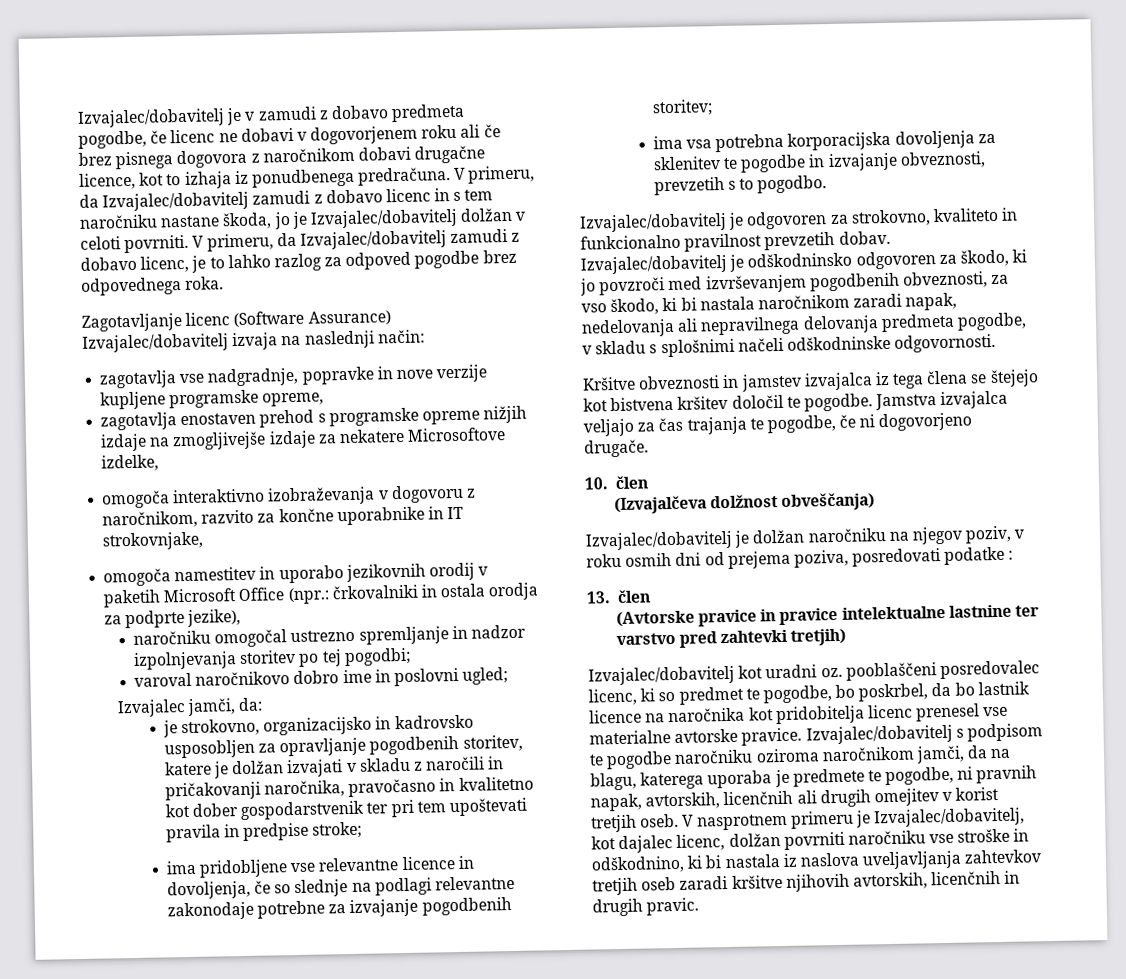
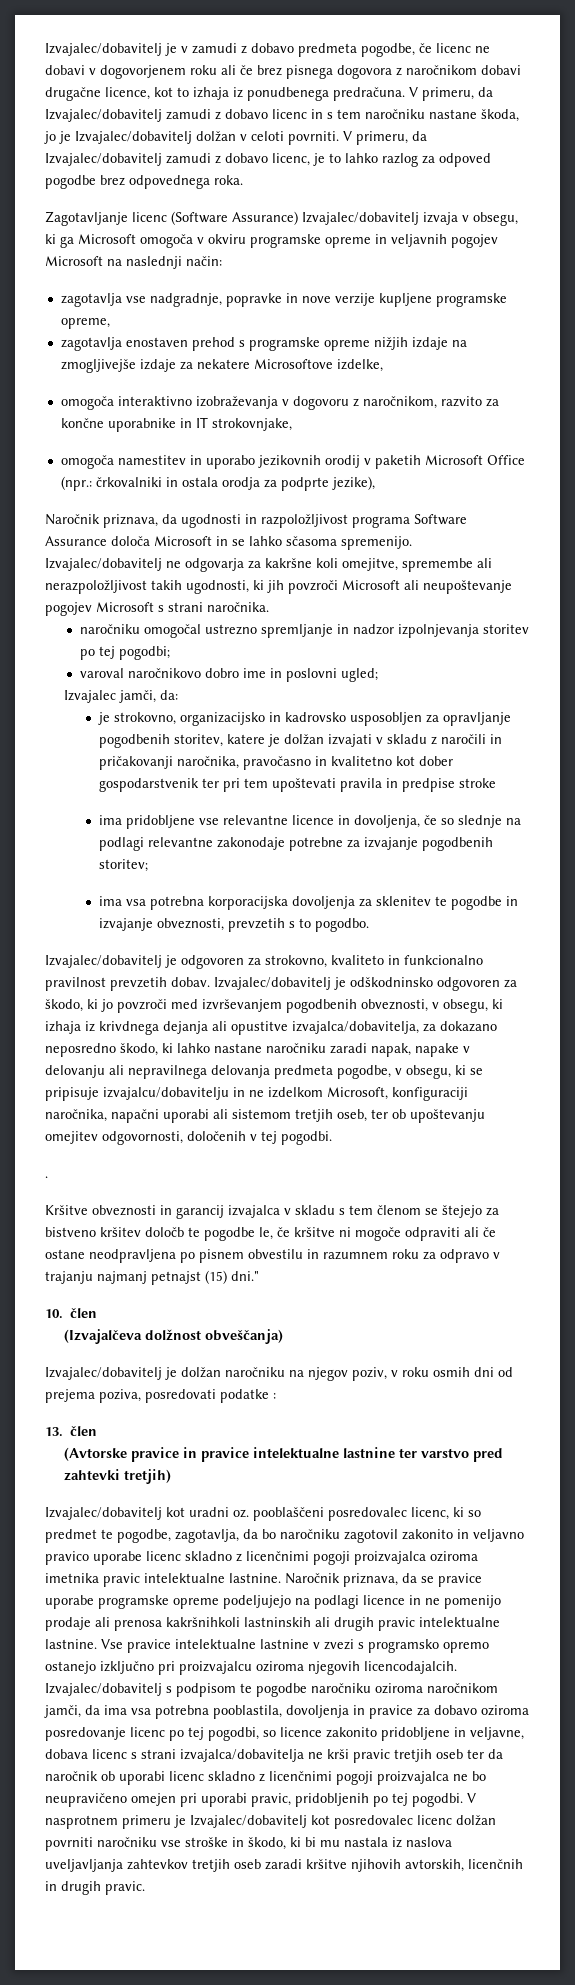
- Zagotavljanje licenc (Software Assurance) Izvajalec/dobavitelj izvaja na naslednji način:
+ Zagotavljanje licenc (Software Assurance) Izvajalec/dobavitelj izvaja v obsegu, ki ga Microsoft omogoča v okviru programske opreme in veljavnih pogojev Microsoft na naslednji način:
+ Naročnik priznava, da ugodnosti in razpoložljivost programa Software Assurance določa Microsoft in se lahko sčasoma spremenijo. Izvajalec/dobavitelj ne odgovarja za kakršne koli omejitve, spremembe ali nerazpoložljivost takih ugodnosti, ki jih povzroči Microsoft ali neupoštevanje pogojev Microsoft s strani naročnika.
- je strokovno, organizacijsko in kadrovsko usposobljen za opravljanje pogodbenih storitev, katere je dolžan izvajati v skladu z naročili in pričakovanji naročnika, pravočasno in kvalitetno kot dober gospodarstvenik ter pri tem upoštevati pravila in predpise stroke;
+ je strokovno, organizacijsko in kadrovsko usposobljen za opravljanje pogodbenih storitev, katere je dolžan izvajati v skladu z naročili in pričakovanji naročnika, pravočasno in kvalitetno kot dober gospodarstvenik ter pri tem upoštevati pravila in predpise stroke
- Izvajalec/dobavitelj je odškodninsko odgovoren za škodo, ki jo povzroči med izvrševanjem pogodbenih obveznosti, za vso škodo, ki bi nastala naročnikom zaradi napak, nedelovanja ali nepravilnega delovanja predmeta pogodbe, v skladu s splošnimi načeli odškodninske odgovornosti.
- Kršitve obveznosti in jamstev izvajalca iz tega člena se štejejo kot bistvena kršitev določil te pogodbe. Jamstva izvajalca veljajo za čas trajanja te pogodbe, če ni dogovorjeno drugače.
+ Izvajalec/dobavitelj je odškodninsko odgovoren za škodo, ki jo povzroči med izvrševanjem pogodbenih obveznosti, v obsegu, ki izhaja iz krivdnega dejanja ali opustitve izvajalca/dobavitelja, za dokazano neposredno škodo, ki lahko nastane naročniku zaradi napak, napake v delovanju ali nepravilnega delovanja predmeta pogodbe, v obsegu, ki se pripisuje izvajalcu/dobavitelju in ne izdelkom Microsoft, konfiguraciji naročnika, napačni uporabi ali sistemom tretjih oseb, ter ob upoštevanju omejitev odgovornosti, določenih v tej pogodbi.
+ .
+ Kršitve obveznosti in garancij izvajalca v skladu s tem členom se štejejo za bistveno kršitev določb te pogodbe le, če kršitve ni mogoče odpraviti ali če ostane neodpravljena po pisnem obvestilu in razumnem roku za odpravo v trajanju najmanj petnajst (15) dni."
- Izvajalec/dobavitelj kot uradni oz. pooblaščeni posredovalec licenc, ki so predmet te pogodbe, bo poskrbel, da bo lastnik licence na naročnika kot pridobitelja licenc prenesel vse materialne avtorske pravice.
+ Izvajalec/dobavitelj kot uradni oz. pooblaščeni posredovalec licenc, ki so predmet te pogodbe, zagotavlja, da bo naročniku zagotovil zakonito in veljavno pravico uporabe licenc skladno z licenčnimi pogoji proizvajalca oziroma imetnika pravic intelektualne lastnine. Naročnik priznava, da se pravice uporabe programske opreme podeljujejo na podlagi licence in ne pomenijo prodaje ali prenosa kakršnihkoli lastninskih ali drugih pravic intelektualne lastnine. Vse pravice intelektualne lastnine v zvezi s programsko opremo ostanejo izključno pri proizvajalcu oziroma njegovih licencodajalcih.
- Izvajalec/dobavitelj s podpisom te pogodbe naročniku oziroma naročnikom jamči, da na blagu, katerega uporaba je predmete te pogodbe, ni pravnih napak, avtorskih, licenčnih ali drugih omejitev v korist tretjih oseb. V nasprotnem primeru je Izvajalec/dobavitelj, kot dajalec licenc, dolžan povrniti naročniku vse stroške in odškodnino, ki bi nastala iz naslova uveljavljanja zahtevkov tretjih oseb zaradi kršitve njihovih avtorskih, licenčnih in drugih pravic.
+ Izvajalec/dobavitelj s podpisom te pogodbe naročniku oziroma naročnikom jamči, da ima vsa potrebna pooblastila, dovoljenja in pravice za dobavo oziroma posredovanje licenc po tej pogodbi, so licence zakonito pridobljene in veljavne, dobava licenc s strani izvajalca/dobavitelja ne krši pravic tretjih oseb ter da naročnik ob uporabi licenc skladno z licenčnimi pogoji proizvajalca ne bo neupravičeno omejen pri uporabi pravic, pridobljenih po tej pogodbi. V nasprotnem primeru je Izvajalec/dobavitelj kot posredovalec licenc dolžan povrniti naročniku vse stroške in škodo, ki bi mu nastala iz naslova uveljavljanja zahtevkov tretjih oseb zaradi kršitve njihovih avtorskih, licenčnih in drugih pravic.

